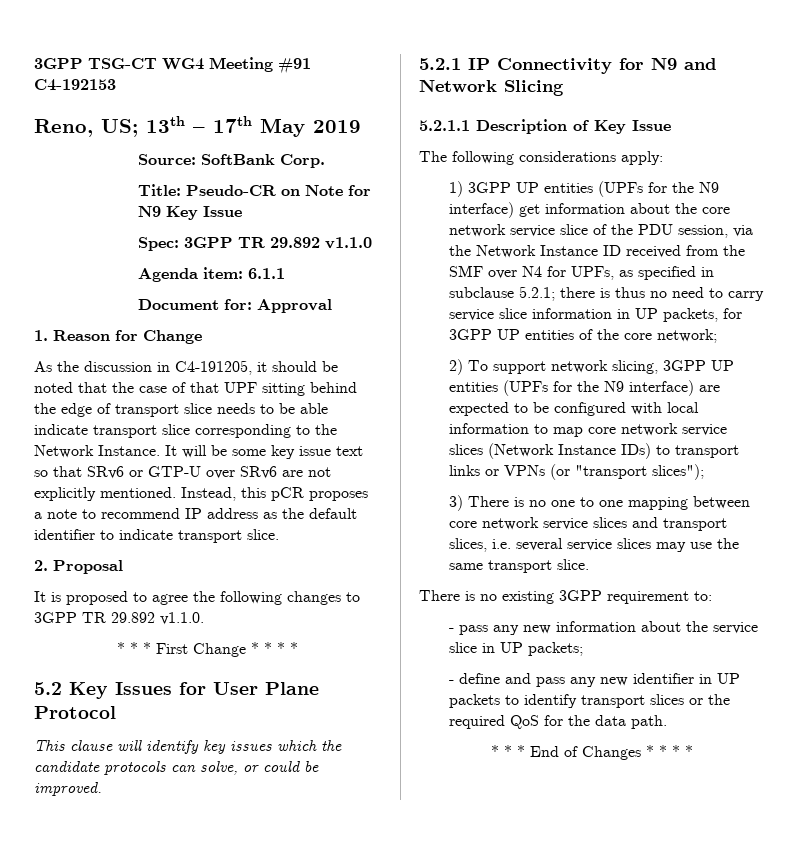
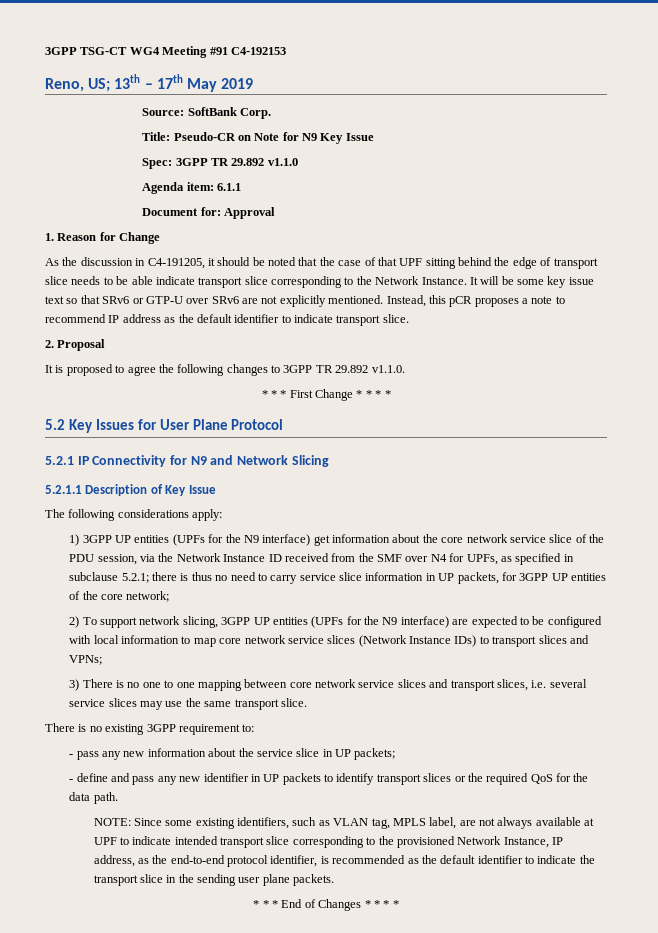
- This clause will identify key issues which the candidate protocols can solve, or could be improved.
- 2) To support network slicing, 3GPP UP entities (UPFs for the N9 interface) are expected to be configured with local information to map core network service slices (Network Instance IDs) to transport links or VPNs (or "transport slices");
+ 2) To support network slicing, 3GPP UP entities (UPFs for the N9 interface) are expected to be configured with local information to map core network service slices (Network Instance IDs) to transport slices and VPNs;
+ NOTE: Since some existing identifiers, such as VLAN tag, MPLS label, are not always available at UPF to indicate intended transport slice corresponding to the provisioned Network Instance, IP address, as the end-to-end protocol identifier, is recommended as the default identifier to indicate the transport slice in the sending user plane packets.

